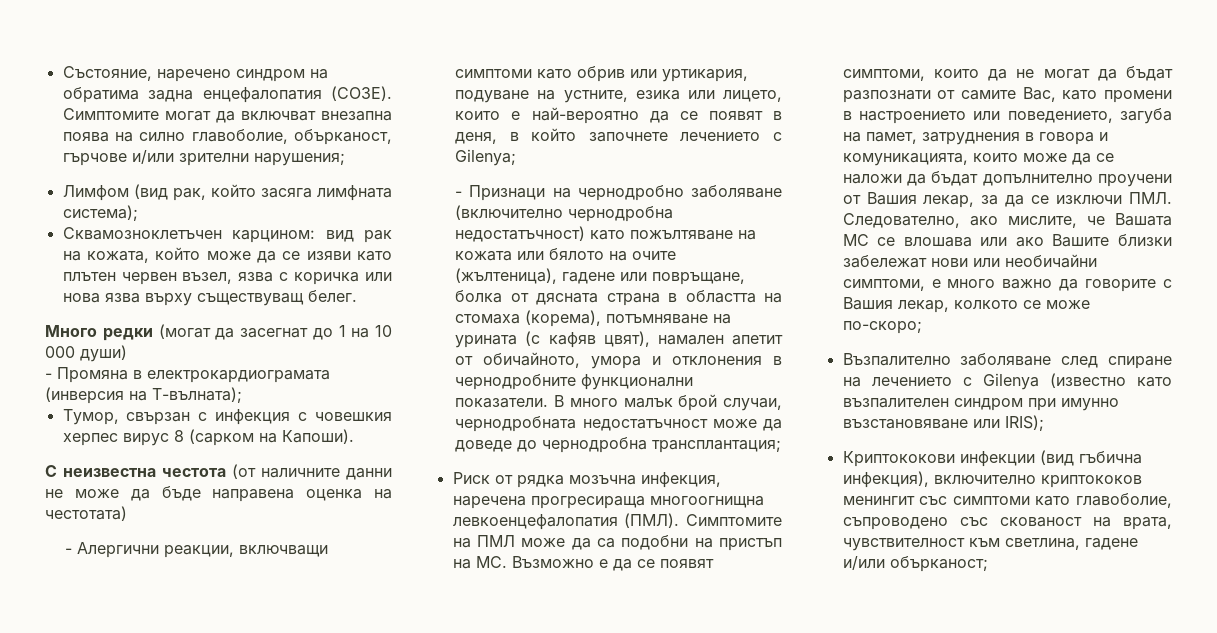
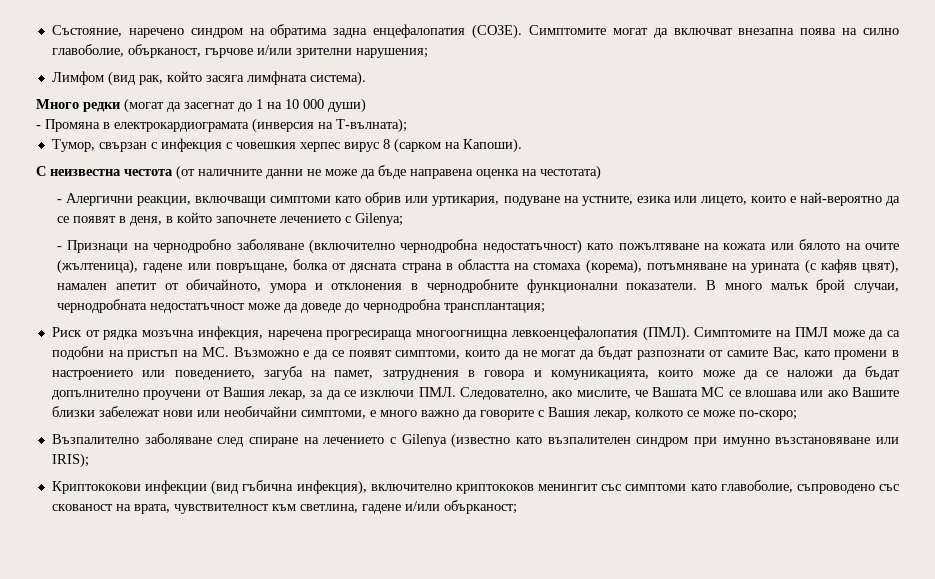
- Лимфом (вид рак, който засяга лимфната система);
- Сквамозноклетъчен карцином: вид рак на кожата, който може да се изяви като плътен червен възел, язва с коричка или нова язва върху съществуващ белег.
+ Лимфом (вид рак, който засяга лимфната система).

